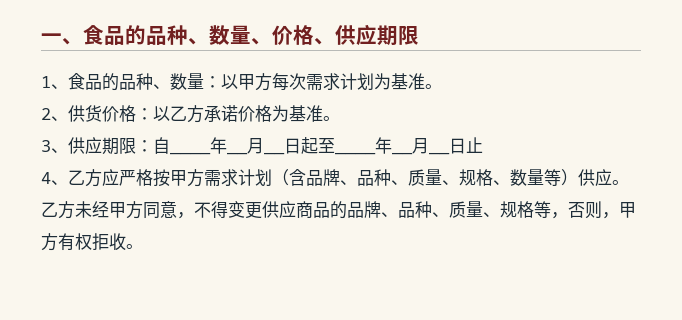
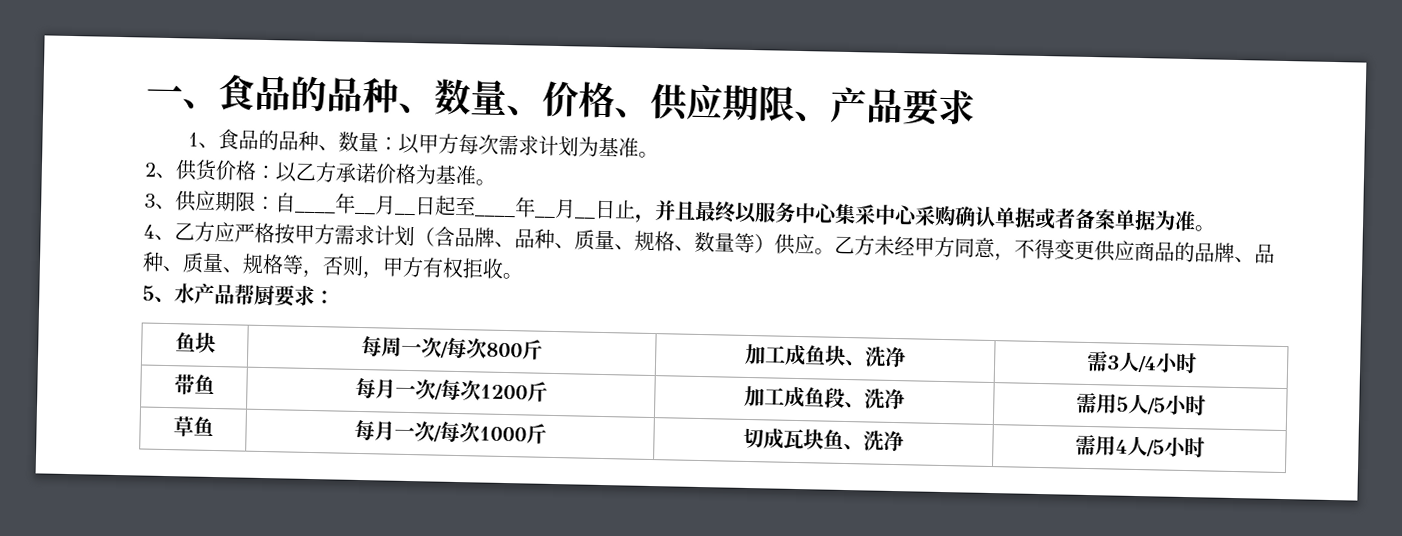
- 一、食品的品种、数量、价格、供应期限
+ 一、食品的品种、数量、价格、供应期限、产品要求
- 3、供应期限：自____年__月__日起至____年__月__日止
+ 3、供应期限：自____年__月__日起至____年__月__日止，并且最终以服务中心集采中心采购确认单据或者备案单据为准。
+ 5、水产品帮厨要求：
+ 鱼块 | 每周一次/每次800斤 | 加工成鱼块、洗净 | 需3人/4小时
+ 带鱼 | 每月一次/每次1200斤 | 加工成鱼段、洗净 | 需用5人/5小时
+ 草鱼 | 每月一次/每次1000斤 | 切成瓦块鱼、洗净 | 需用4人/5小时

